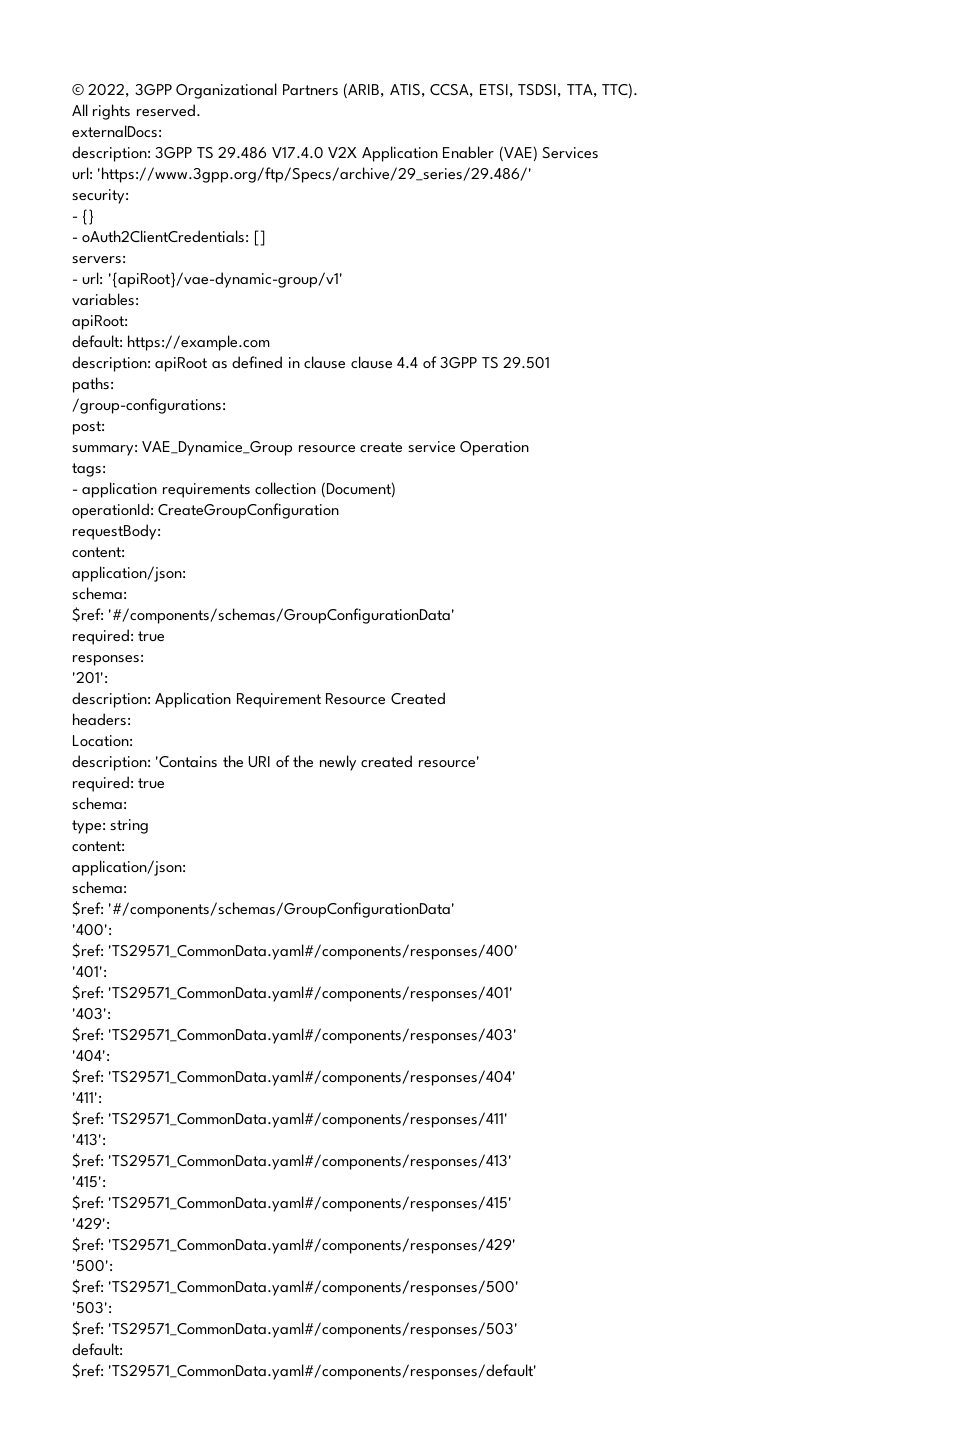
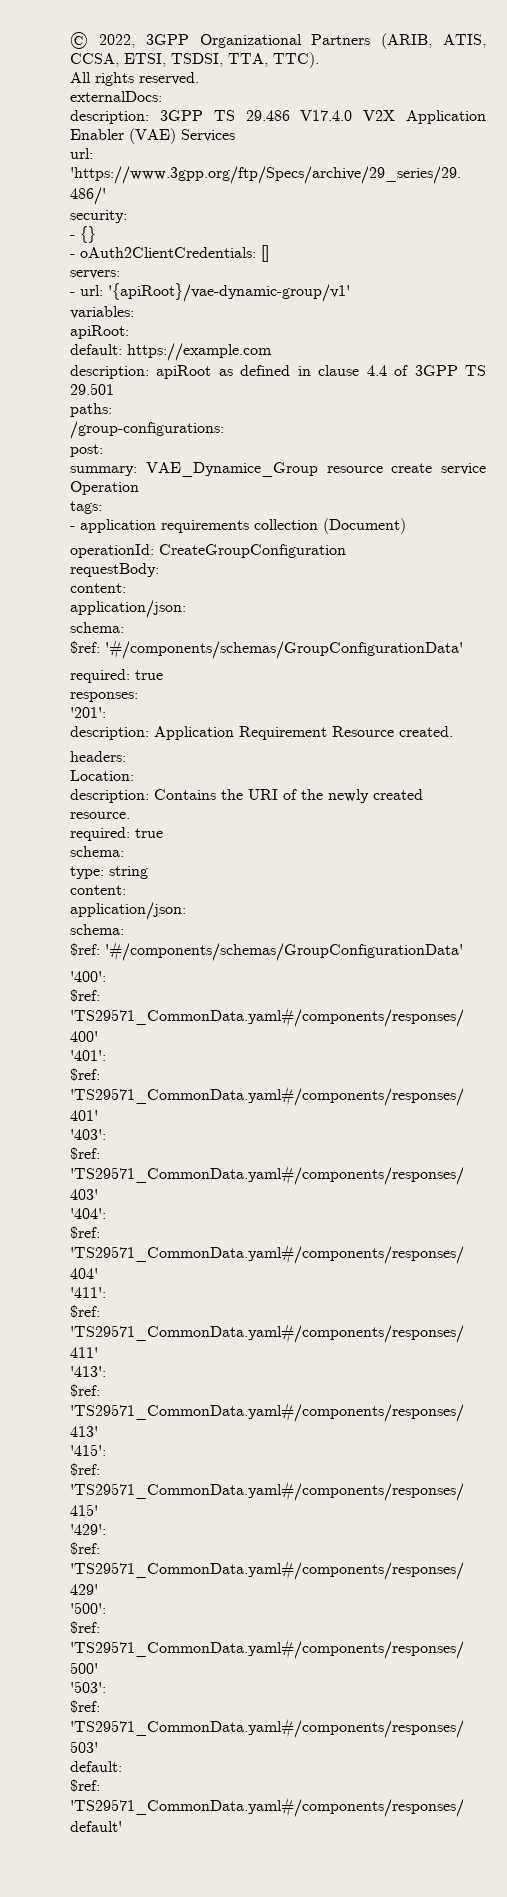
- description: apiRoot as defined in clause clause 4.4 of 3GPP TS 29.501
+ description: apiRoot as defined in clause 4.4 of 3GPP TS 29.501
- description: Application Requirement Resource Created
+ description: Application Requirement Resource created.
- description: 'Contains the URI of the newly created resource'
+ description: Contains the URI of the newly created resource.

